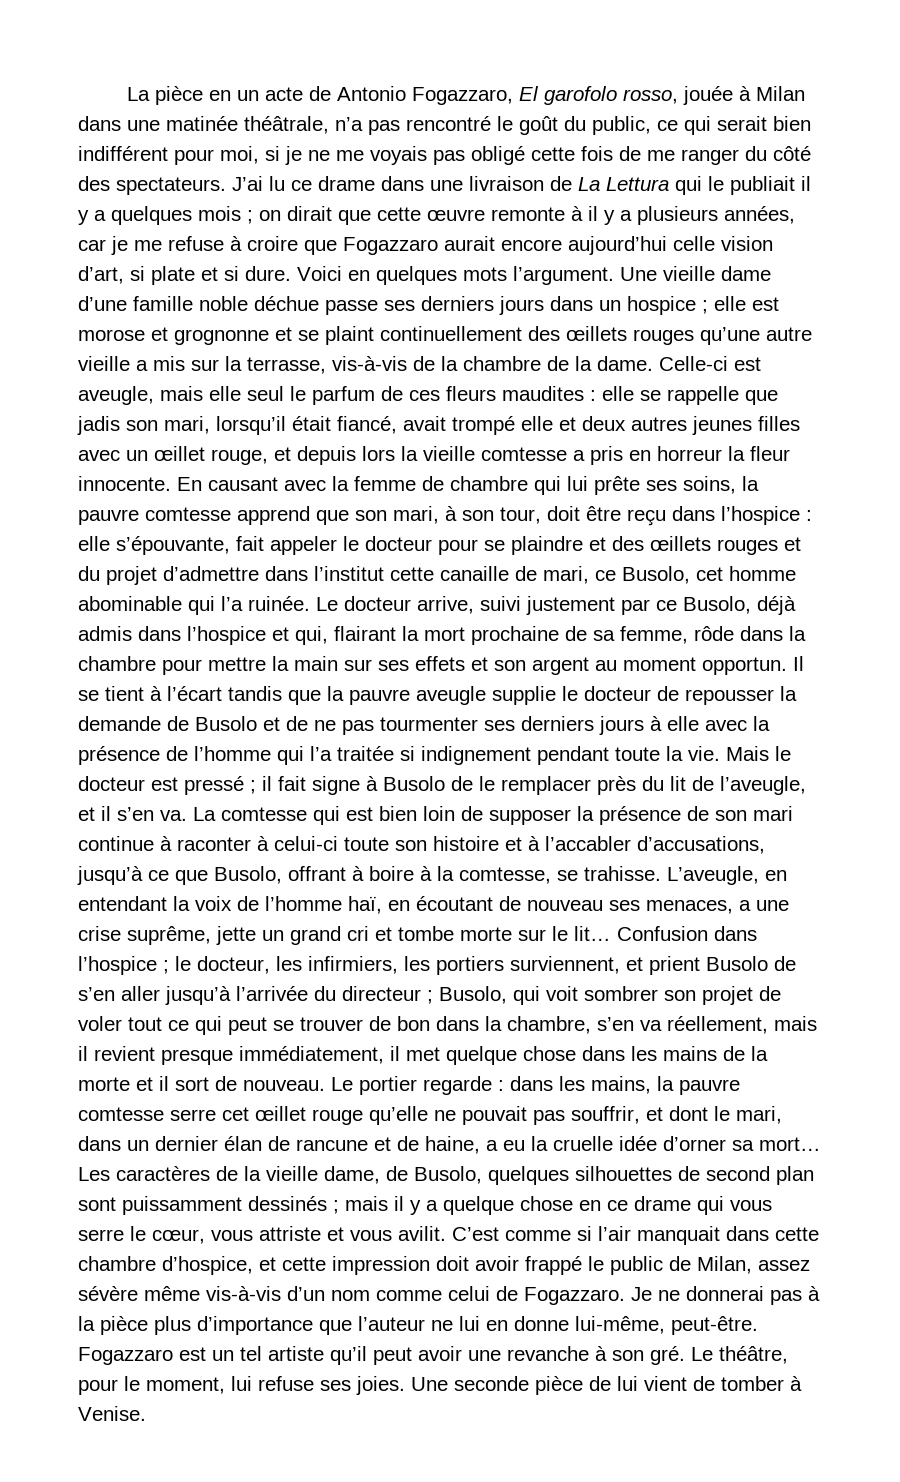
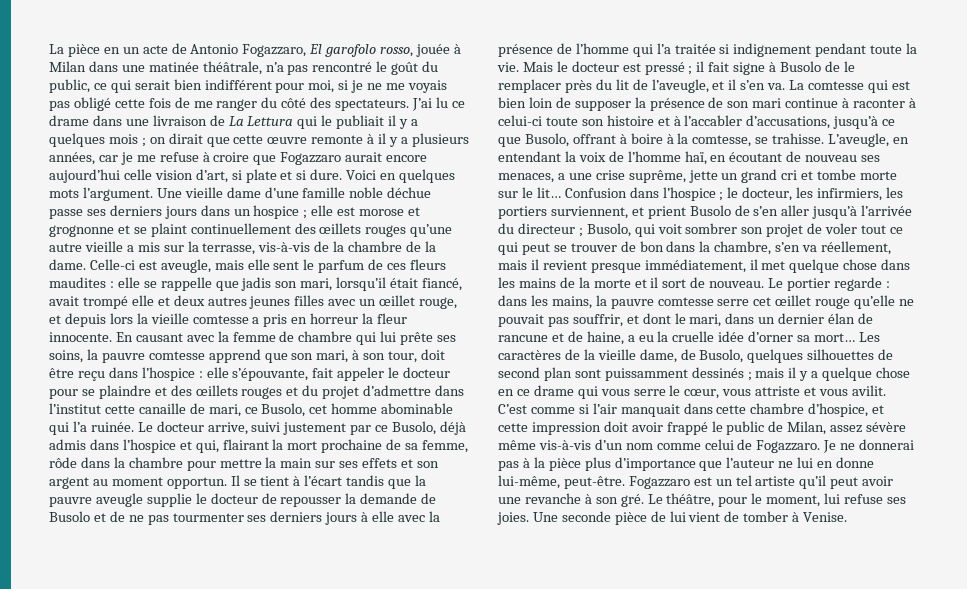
- Celle-ci est aveugle, mais elle seul le parfum de ces fleurs maudites : elle se rappelle que jadis son mari, lorsqu’il était fiancé, avait trompé elle et deux autres jeunes filles avec un œillet rouge, et depuis lors la vieille comtesse a pris en horreur la fleur innocente.
+ Celle-ci est aveugle, mais elle sent le parfum de ces fleurs maudites : elle se rappelle que jadis son mari, lorsqu’il était fiancé, avait trompé elle et deux autres jeunes filles avec un œillet rouge, et depuis lors la vieille comtesse a pris en horreur la fleur innocente.

